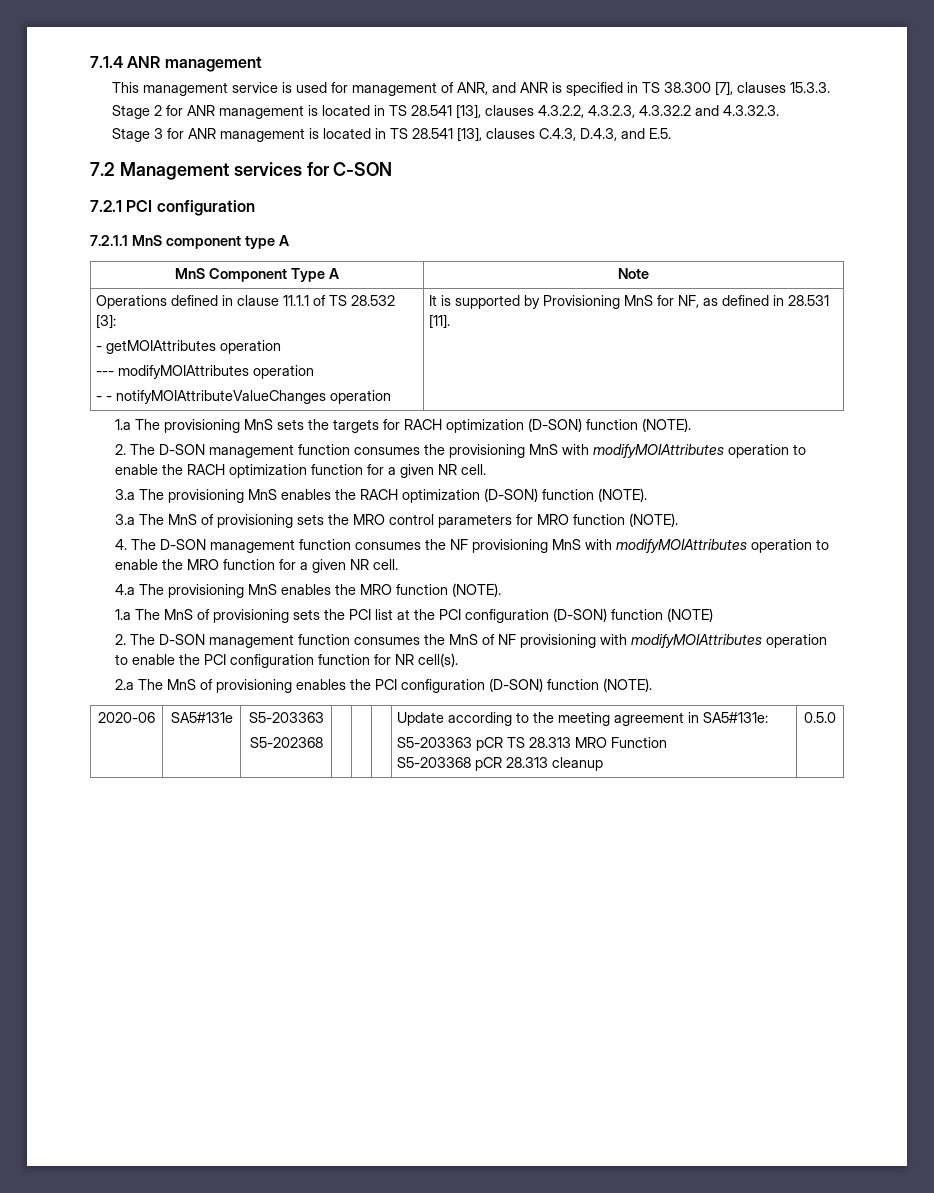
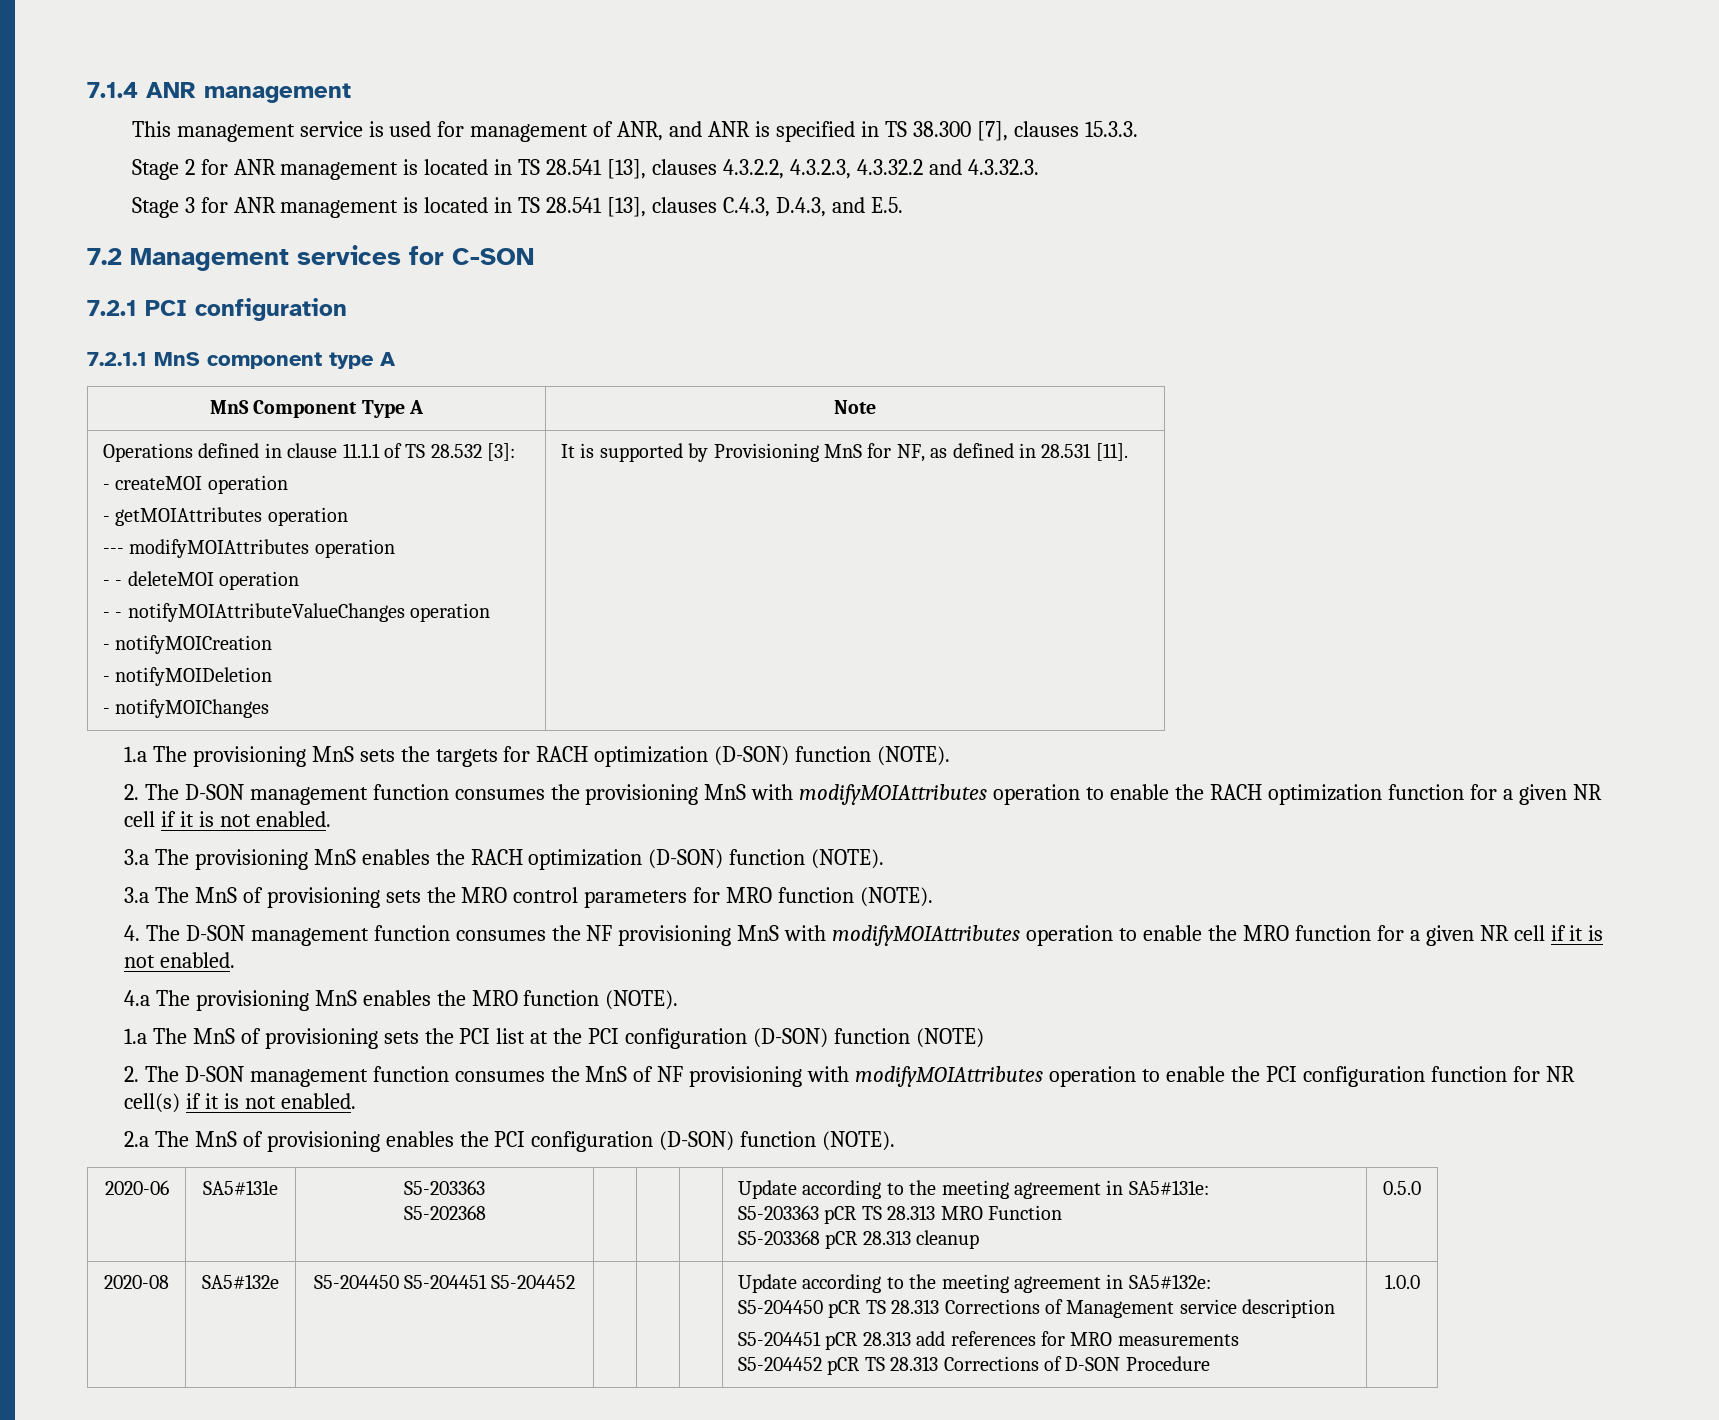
+ - createMOI operation
+ - - deleteMOI operation
+ - notifyMOICreation
+ - notifyMOIDeletion
+ - notifyMOIChanges
- 2. The D-SON management function consumes the provisioning MnS with modifyMOIAttributes operation to enable the RACH optimization function for a given NR cell.
+ 2. The D-SON management function consumes the provisioning MnS with modifyMOIAttributes operation to enable the RACH optimization function for a given NR cell if it is not enabled.
- 4. The D-SON management function consumes the NF provisioning MnS with modifyMOIAttributes operation to enable the MRO function for a given NR cell.
+ 4. The D-SON management function consumes the NF provisioning MnS with modifyMOIAttributes operation to enable the MRO function for a given NR cell if it is not enabled.
- 2. The D-SON management function consumes the MnS of NF provisioning with modifyMOIAttributes operation to enable the PCI configuration function for NR cell(s).
+ 2. The D-SON management function consumes the MnS of NF provisioning with modifyMOIAttributes operation to enable the PCI configuration function for NR cell(s) if it is not enabled.
+ 2020-08 | SA5#132e | S5-204450 S5-204451 S5-204452 | | | | Update according to the meeting agreement in SA5#132e:
+ S5-204450 pCR TS 28.313 Corrections of Management service description
+ S5-204451 pCR 28.313 add references for MRO measurements
+ S5-204452 pCR TS 28.313 Corrections of D-SON Procedure | 1.0.0

